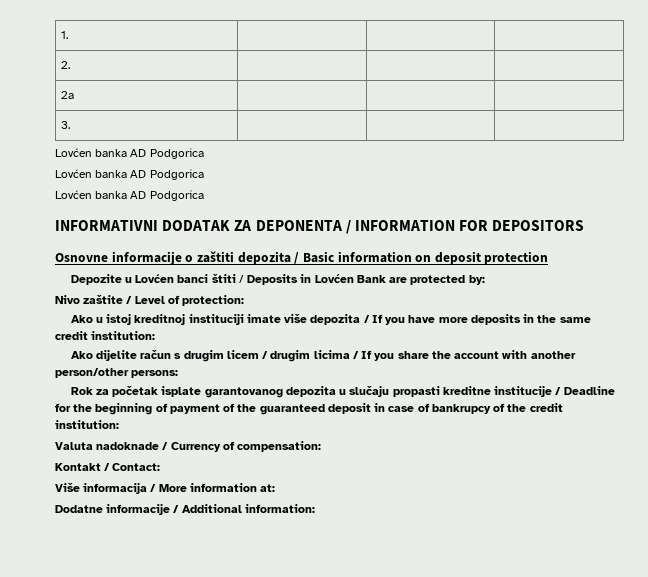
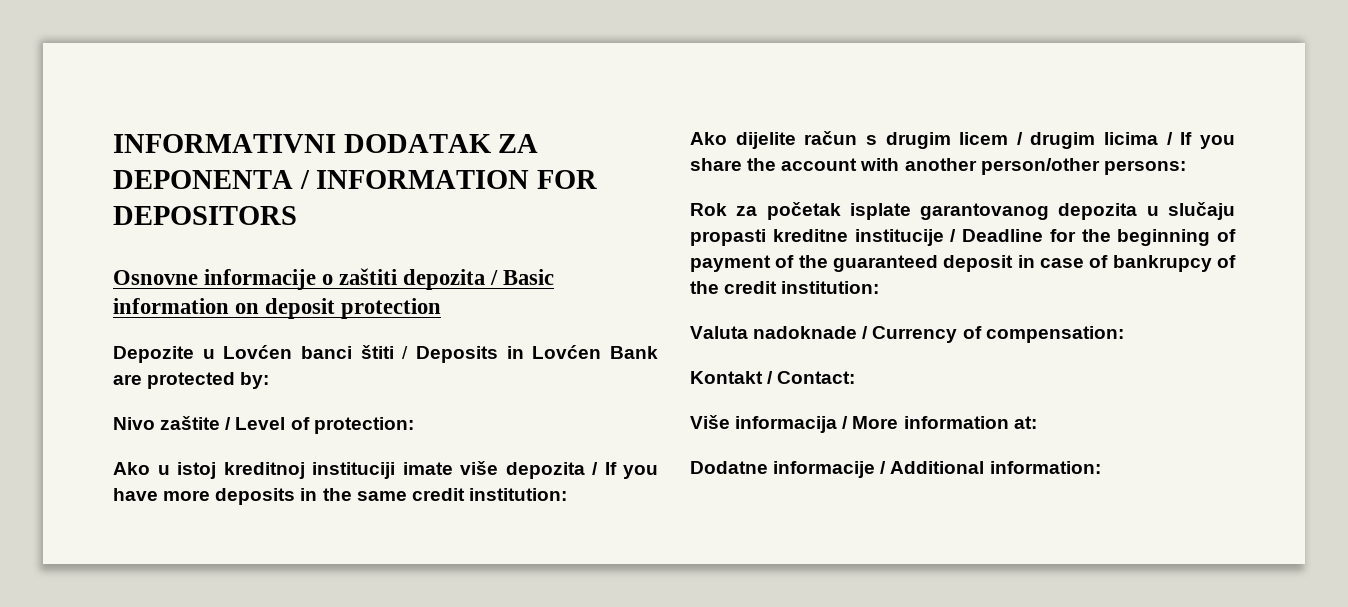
- 1. | | |
- 2. | | |
- 2a | | |
- 3. | | |
- Lovćen banka AD Podgorica
- Lovćen banka AD Podgorica
- Lovćen banka AD Podgorica

